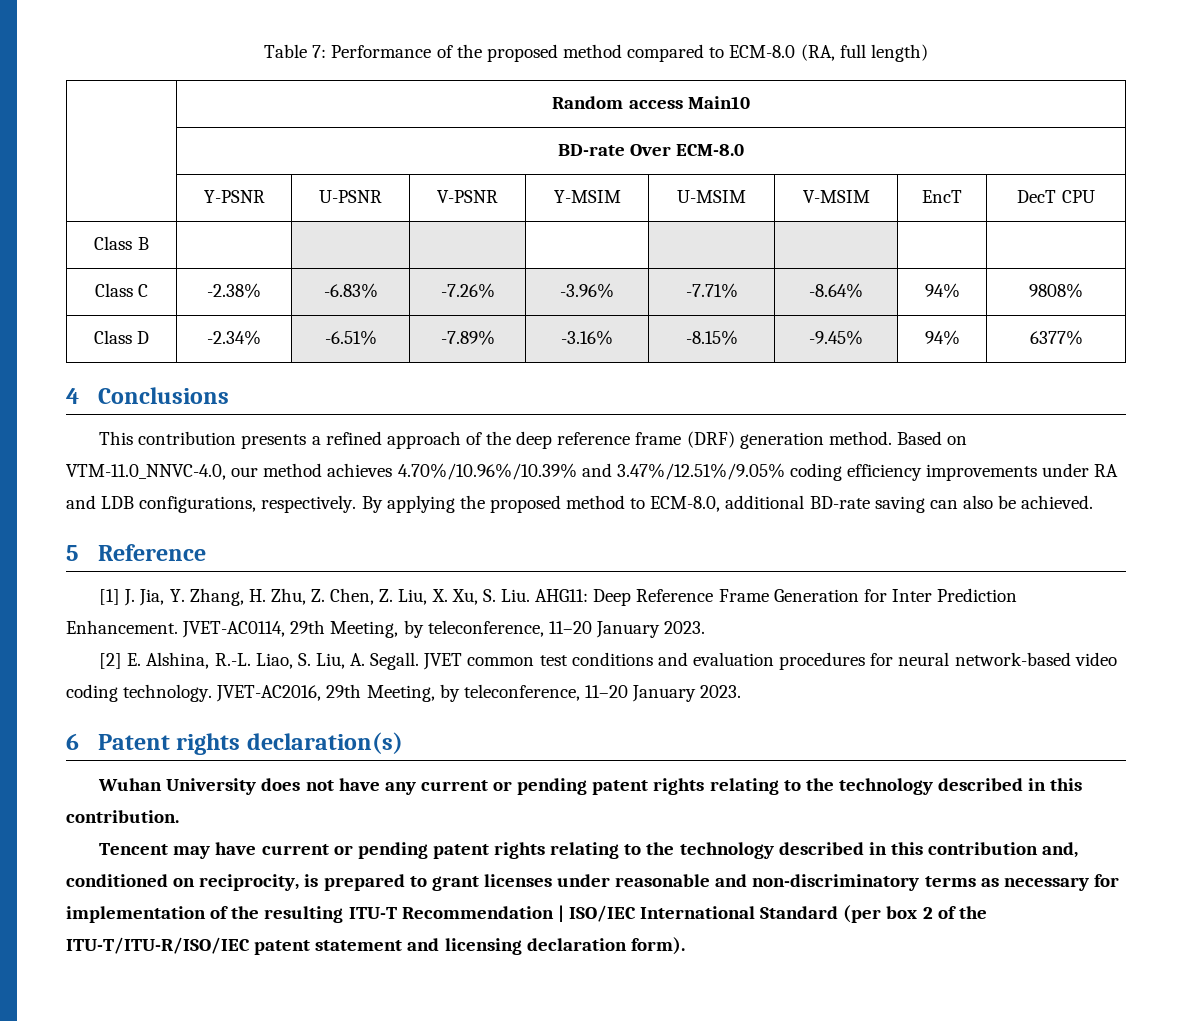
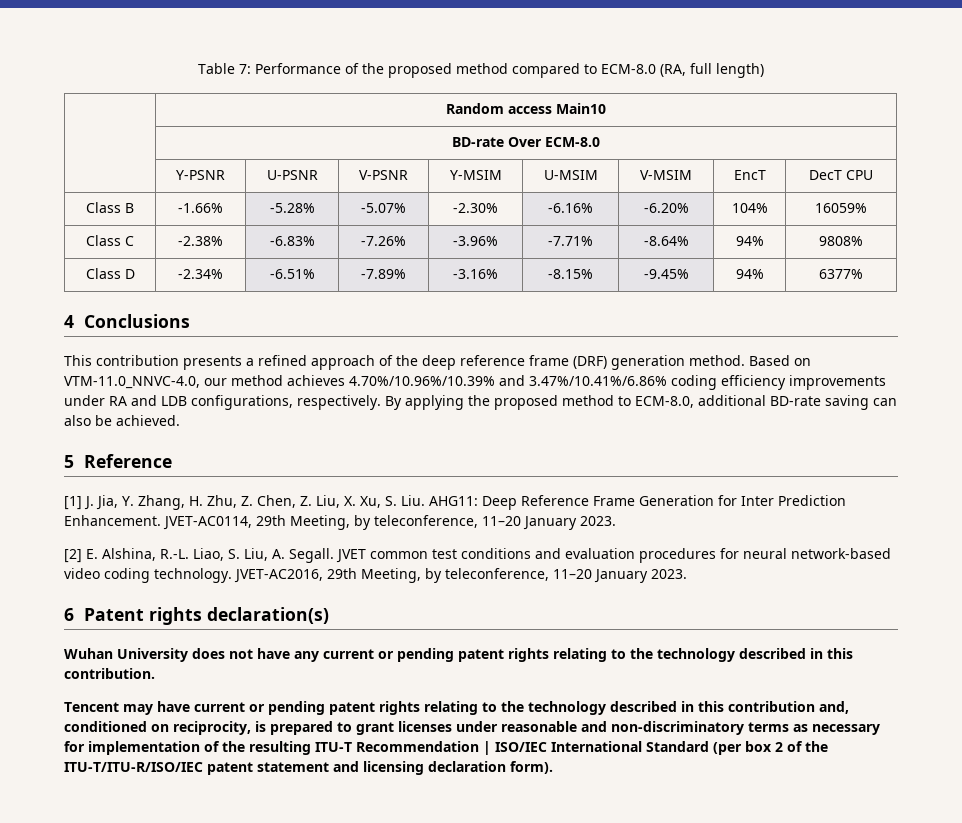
- Class B | | | | | | | |
+ Class B | -1.66% | -5.28% | -5.07% | -2.30% | -6.16% | -6.20% | 104% | 16059%
- Based on VTM-11.0_NNVC-4.0, our method achieves 4.70%/10.96%/10.39% and 3.47%/12.51%/9.05% coding efficiency improvements under RA and LDB configurations, respectively.
+ Based on VTM-11.0_NNVC-4.0, our method achieves 4.70%/10.96%/10.39% and 3.47%/10.41%/6.86% coding efficiency improvements under RA and LDB configurations, respectively.

